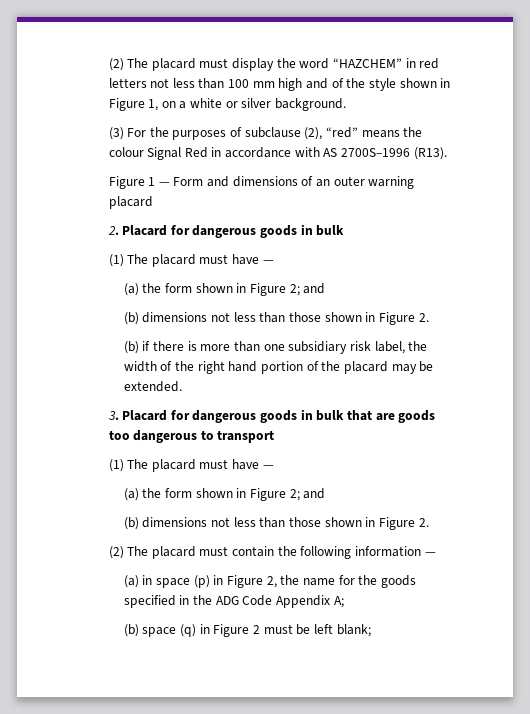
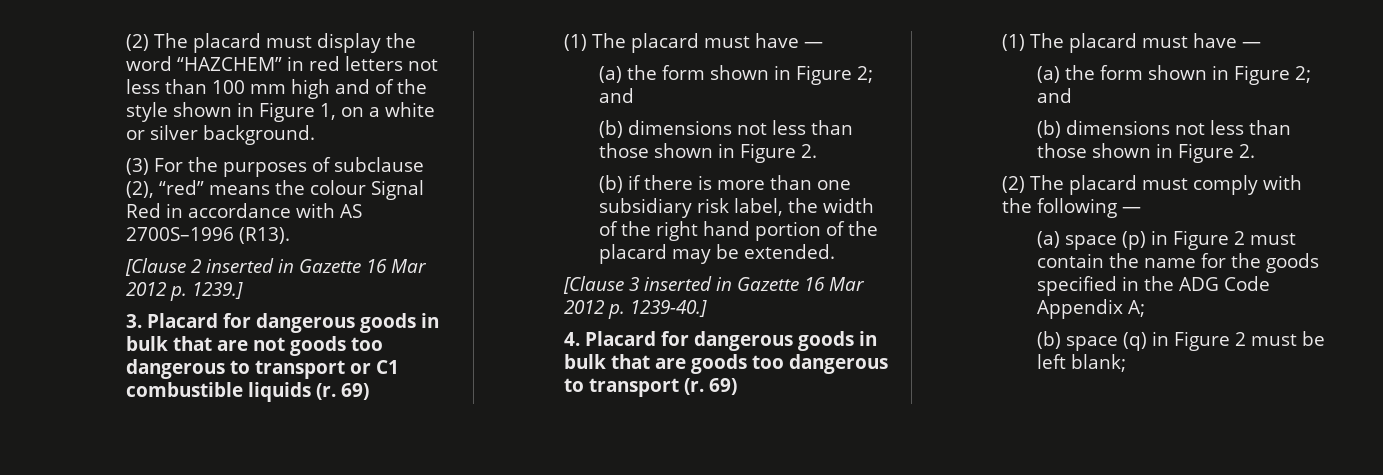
- Figure 1 — Form and dimensions of an outer warning placard
- 2. Placard for dangerous goods in bulk
+ [Clause 2 inserted in Gazette 16 Mar 2012 p. 1239.]
+ 3. Placard for dangerous goods in bulk that are not goods too dangerous to transport or C1 combustible liquids (r. 69)
- 3. Placard for dangerous goods in bulk that are goods too dangerous to transport
+ [Clause 3 inserted in Gazette 16 Mar 2012 p. 1239-40.]
+ 4. Placard for dangerous goods in bulk that are goods too dangerous to transport (r. 69)
- (2) The placard must contain the following information —
- (a) in space (p) in Figure 2, the name for the goods specified in the ADG Code Appendix A;
+ (2) The placard must comply with the following —
+ (a) space (p) in Figure 2 must contain the name for the goods specified in the ADG Code Appendix A;

